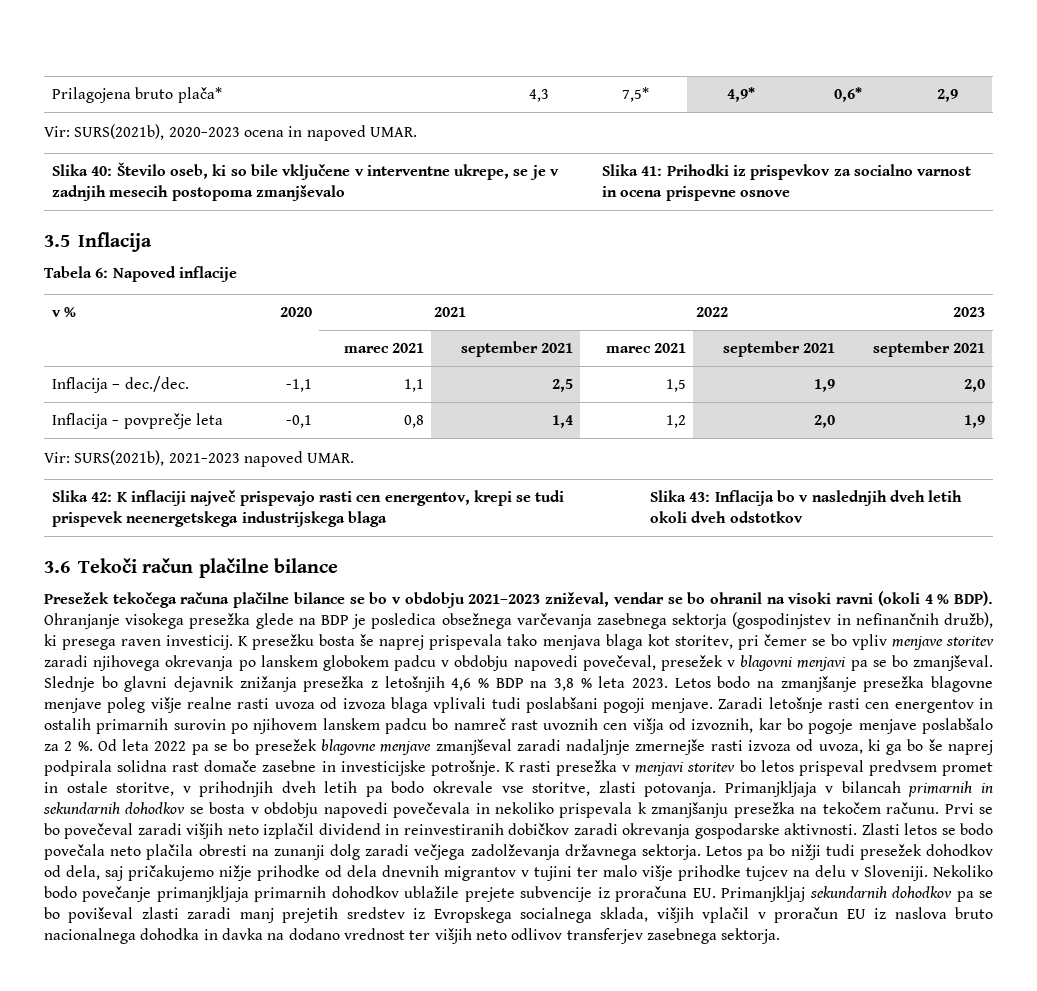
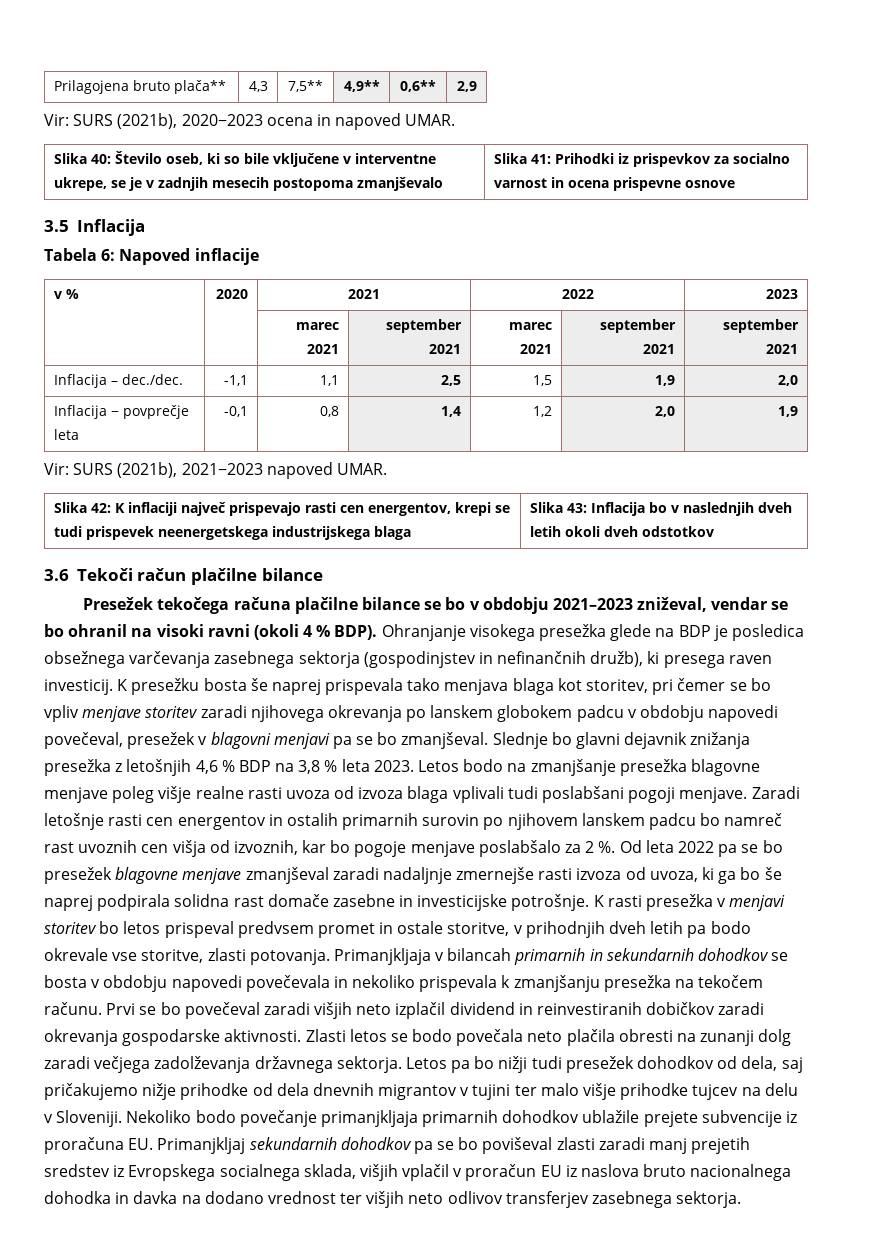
- Prilagojena bruto plača* | 4,3 | 7,5* | 4,9* | 0,6* | 2,9
+ Prilagojena bruto plača** | 4,3 | 7,5** | 4,9** | 0,6** | 2,9
- Vir: SURS(2021b), 2020−2023 ocena in napoved UMAR.
+ Vir: SURS (2021b), 2020−2023 ocena in napoved UMAR.
- Vir: SURS(2021b), 2021−2023 napoved UMAR.
+ Vir: SURS (2021b), 2021−2023 napoved UMAR.

